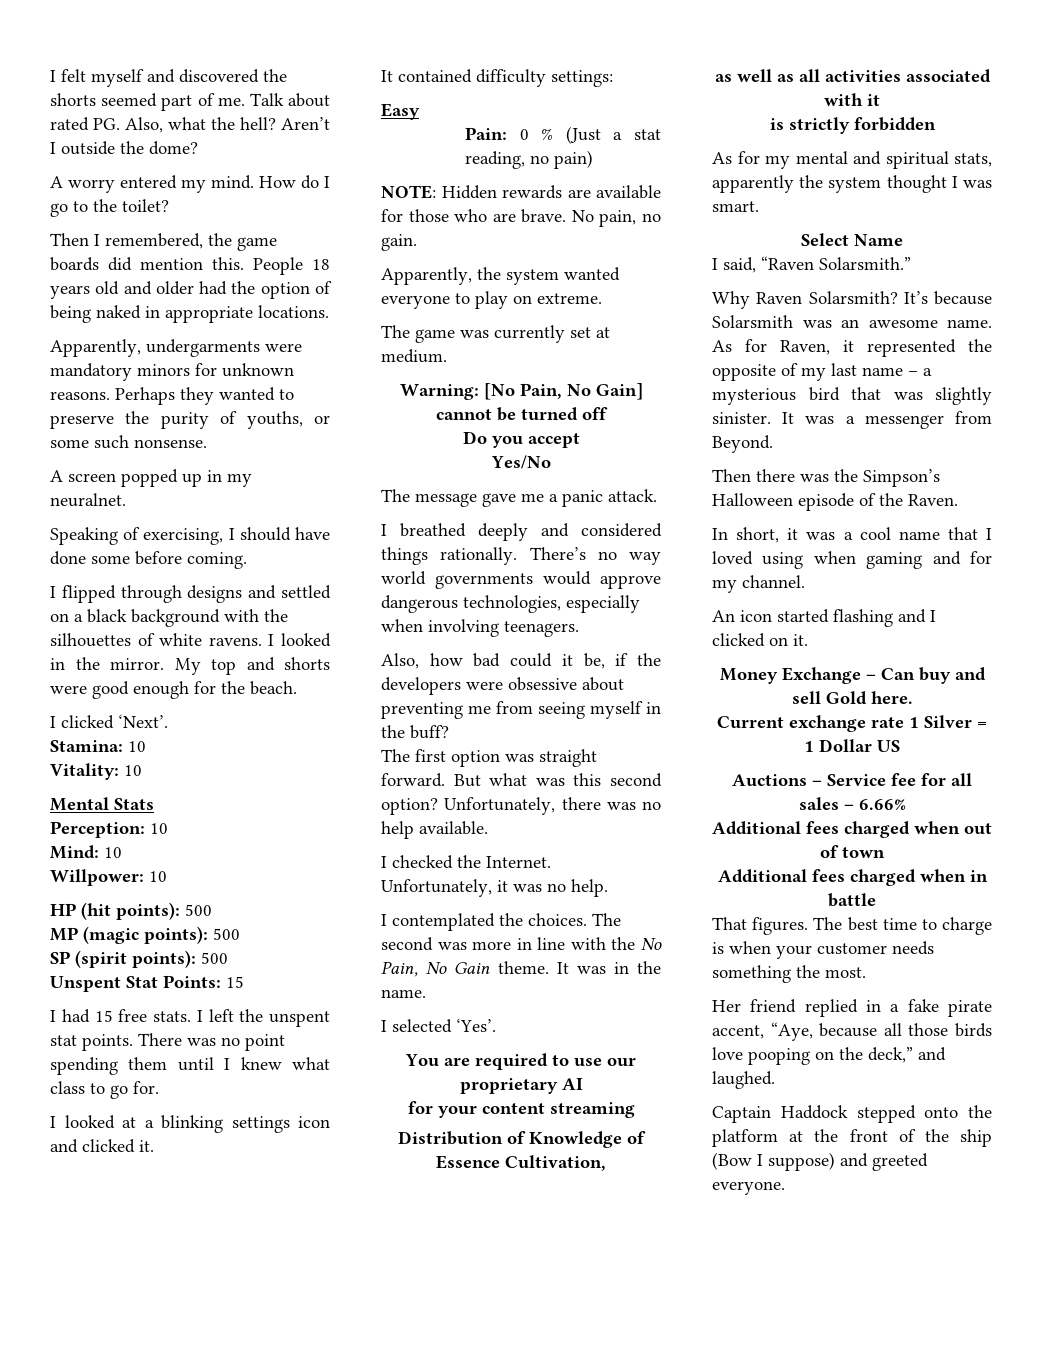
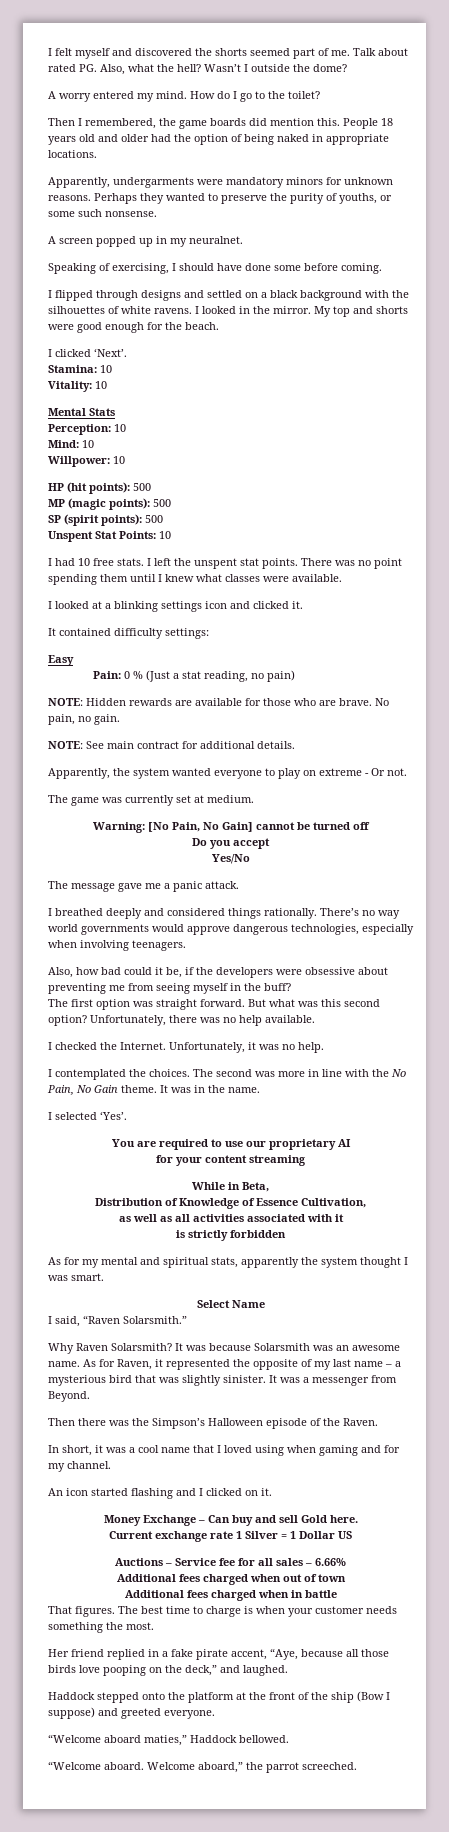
- Aren’t I outside the dome?
+ Wasn’t I outside the dome?
- Unspent Stat Points: 15
+ Unspent Stat Points: 10
- I had 15 free stats.
+ I had 10 free stats.
- There was no point spending them until I knew what class to go for.
+ There was no point spending them until I knew what classes were available.
+ NOTE: See main contract for additional details.
- Apparently, the system wanted everyone to play on extreme.
+ Apparently, the system wanted everyone to play on extreme - Or not.
+ While in Beta,
- It’s because Solarsmith was an awesome name.
+ It was because Solarsmith was an awesome name.
- Captain Haddock stepped onto the platform at the front of the ship (Bow I suppose) and greeted everyone.
+ Haddock stepped onto the platform at the front of the ship (Bow I suppose) and greeted everyone.
+ “Welcome aboard maties,” Haddock bellowed.
+ “Welcome aboard. Welcome aboard,” the parrot screeched.

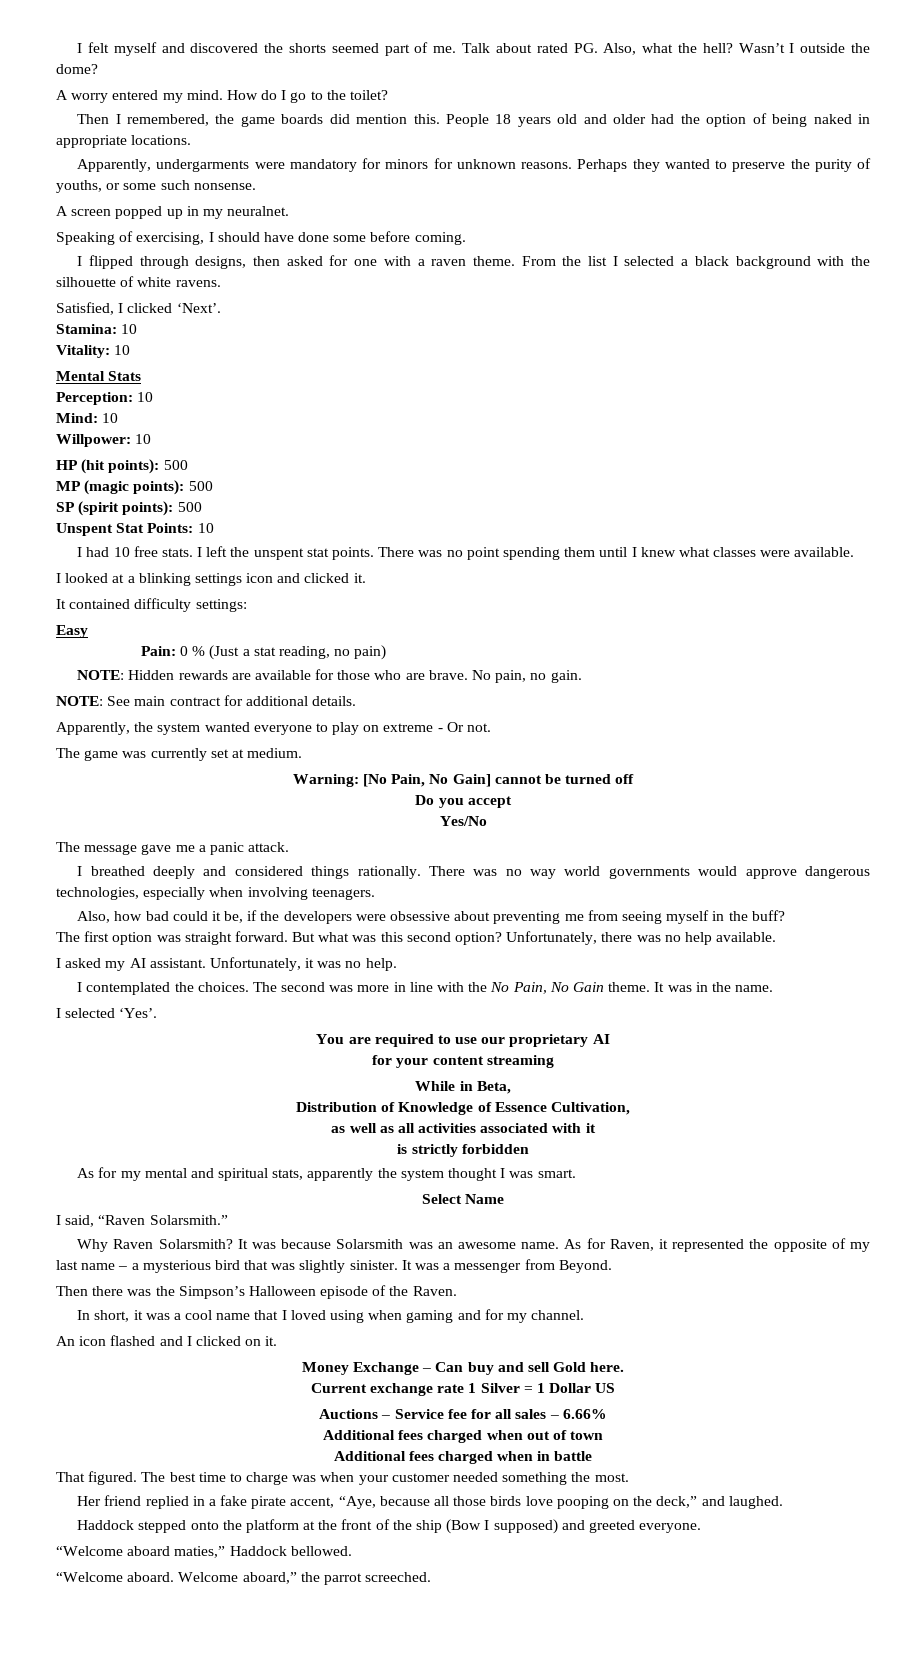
- Apparently, undergarments were mandatory minors for unknown reasons.
+ Apparently, undergarments were mandatory for minors for unknown reasons.
- I flipped through designs and settled on a black background with the silhouettes of white ravens. I looked in the mirror. My top and shorts were good enough for the beach.
- I clicked ‘Next’.
+ I flipped through designs, then asked for one with a raven theme. From the list I selected a black background with the silhouette of white ravens.
+ Satisfied, I clicked ‘Next’.
- There’s no way world governments would approve dangerous technologies, especially when involving teenagers.
+ There was no way world governments would approve dangerous technologies, especially when involving teenagers.
- I checked the Internet.
+ I asked my AI assistant.
- An icon started flashing and I clicked on it.
+ An icon flashed and I clicked on it.
- That figures.
+ That figured.
- The best time to charge is when your customer needs something the most.
+ The best time to charge was when your customer needed something the most.
- Haddock stepped onto the platform at the front of the ship (Bow I suppose) and greeted everyone.
+ Haddock stepped onto the platform at the front of the ship (Bow I supposed) and greeted everyone.

